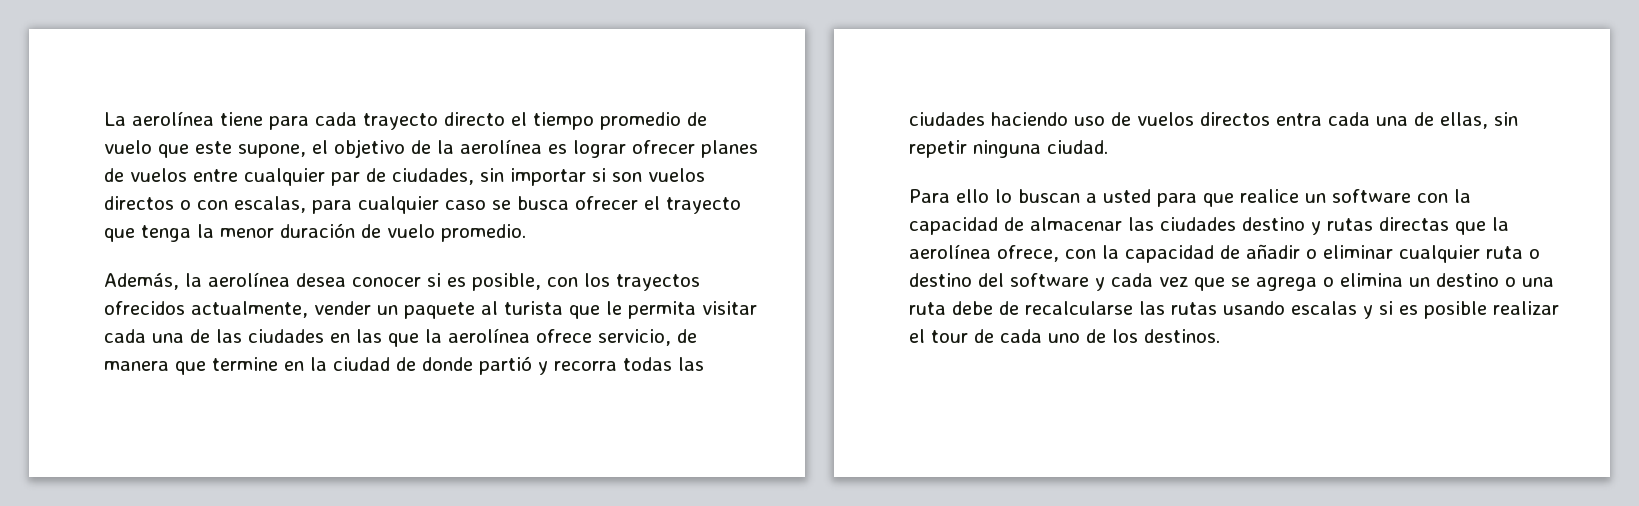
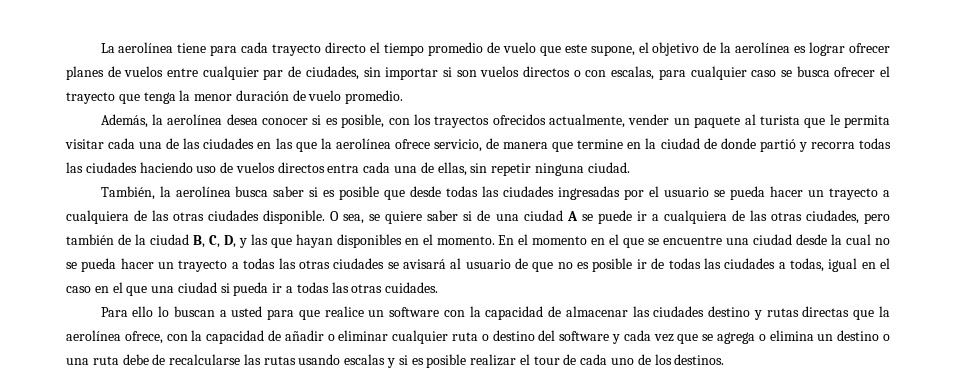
+ También, la aerolínea busca saber si es posible que desde todas las ciudades ingresadas por el usuario se pueda hacer un trayecto a cualquiera de las otras ciudades disponible. O sea, se quiere saber si de una ciudad A se puede ir a cualquiera de las otras ciudades, pero también de la ciudad B, C, D, y las que hayan disponibles en el momento. En el momento en el que se encuentre una ciudad desde la cual no se pueda hacer un trayecto a todas las otras ciudades se avisará al usuario de que no es posible ir de todas las ciudades a todas, igual en el caso en el que una ciudad si pueda ir a todas las otras cuidades.

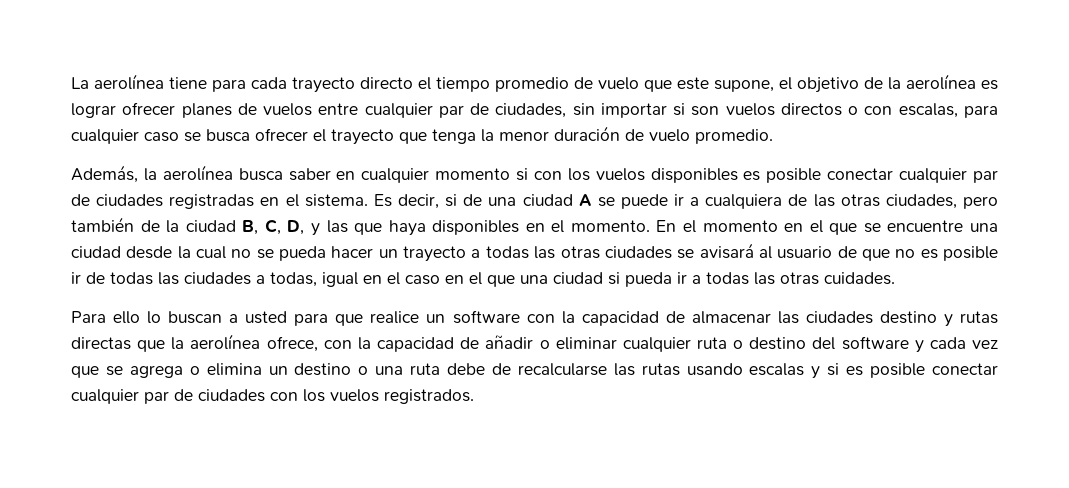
- Además, la aerolínea desea conocer si es posible, con los trayectos ofrecidos actualmente, vender un paquete al turista que le permita visitar cada una de las ciudades en las que la aerolínea ofrece servicio, de manera que termine en la ciudad de donde partió y recorra todas las ciudades haciendo uso de vuelos directos entra cada una de ellas, sin repetir ninguna ciudad.
- También, la aerolínea busca saber si es posible que desde todas las ciudades ingresadas por el usuario se pueda hacer un trayecto a cualquiera de las otras ciudades disponible. O sea, se quiere saber si de una ciudad A se puede ir a cualquiera de las otras ciudades, pero también de la ciudad B, C, D, y las que hayan disponibles en el momento.
+ Además, la aerolínea busca saber en cualquier momento si con los vuelos disponibles es posible conectar cualquier par de ciudades registradas en el sistema. Es decir, si de una ciudad A se puede ir a cualquiera de las otras ciudades, pero también de la ciudad B, C, D, y las que haya disponibles en el momento.
- Para ello lo buscan a usted para que realice un software con la capacidad de almacenar las ciudades destino y rutas directas que la aerolínea ofrece, con la capacidad de añadir o eliminar cualquier ruta o destino del software y cada vez que se agrega o elimina un destino o una ruta debe de recalcularse las rutas usando escalas y si es posible realizar el tour de cada uno de los destinos.
+ Para ello lo buscan a usted para que realice un software con la capacidad de almacenar las ciudades destino y rutas directas que la aerolínea ofrece, con la capacidad de añadir o eliminar cualquier ruta o destino del software y cada vez que se agrega o elimina un destino o una ruta debe de recalcularse las rutas usando escalas y si es posible conectar cualquier par de ciudades con los vuelos registrados.

